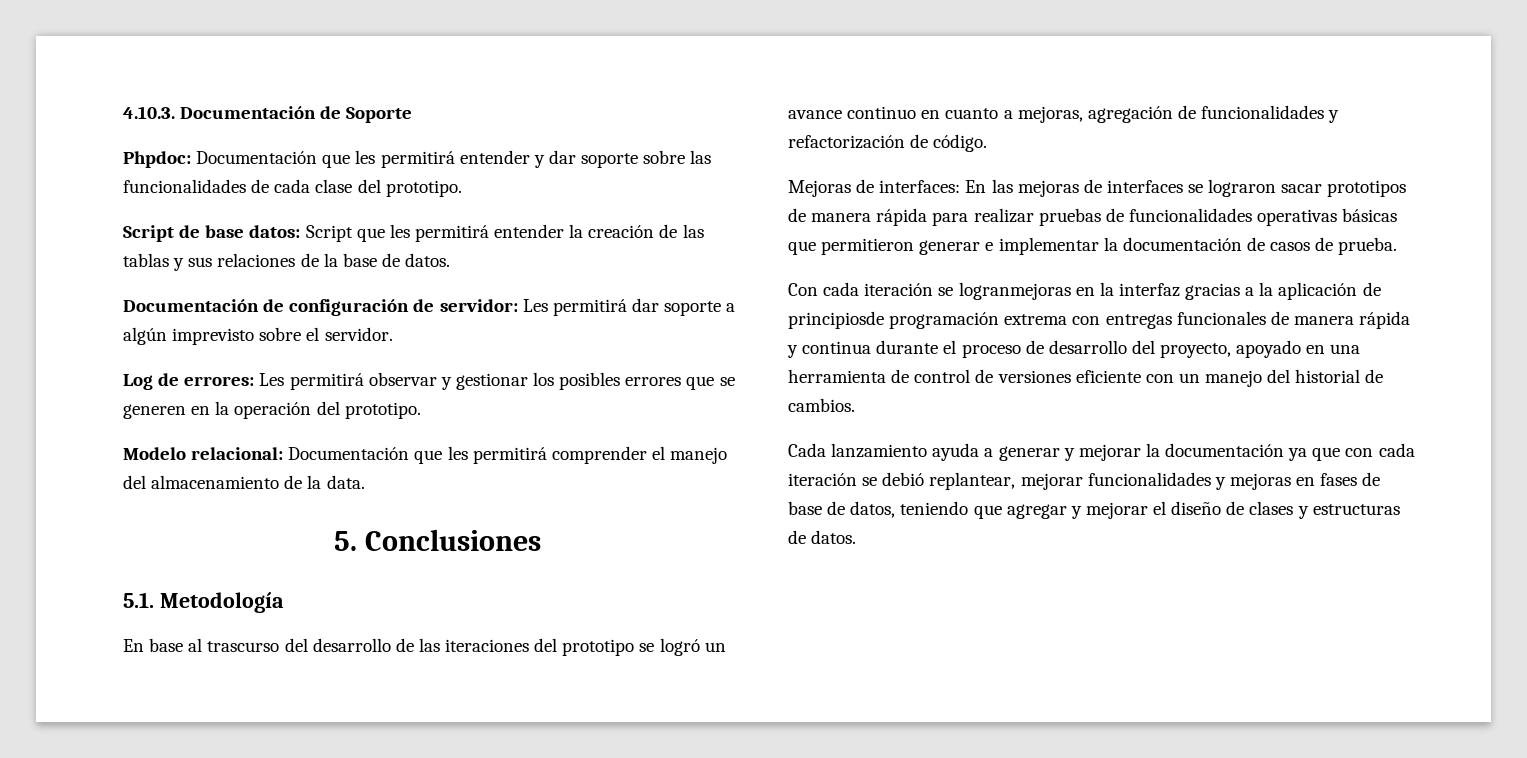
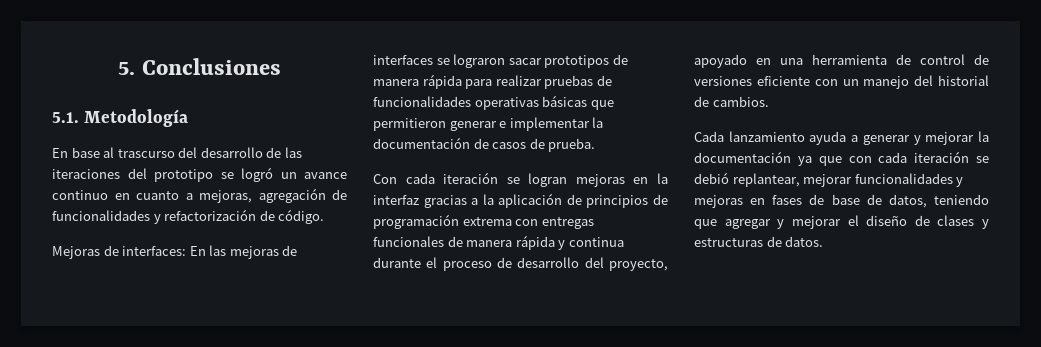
- 4.10.3. Documentación de Soporte
- Phpdoc: Documentación que les permitirá entender y dar soporte sobre las funcionalidades de cada clase del prototipo.
- Script de base datos: Script que les permitirá entender la creación de las tablas y sus relaciones de la base de datos.
- Documentación de configuración de servidor: Les permitirá dar soporte a algún imprevisto sobre el servidor.
- Log de errores: Les permitirá observar y gestionar los posibles errores que se generen en la operación del prototipo.
- Modelo relacional: Documentación que les permitirá comprender el manejo del almacenamiento de la data.
- Con cada iteración se logranmejoras en la interfaz gracias a la aplicación de principiosde programación extrema con entregas funcionales de manera rápida y continua durante el proceso de desarrollo del proyecto, apoyado en una herramienta de control de versiones eficiente con un manejo del historial de cambios.
+ Con cada iteración se logran mejoras en la interfaz gracias a la aplicación de principios de programación extrema con entregas funcionales de manera rápida y continua durante el proceso de desarrollo del proyecto, apoyado en una herramienta de control de versiones eficiente con un manejo del historial de cambios.

